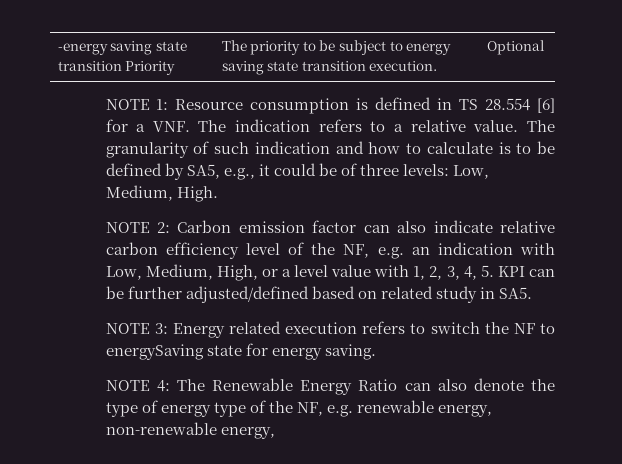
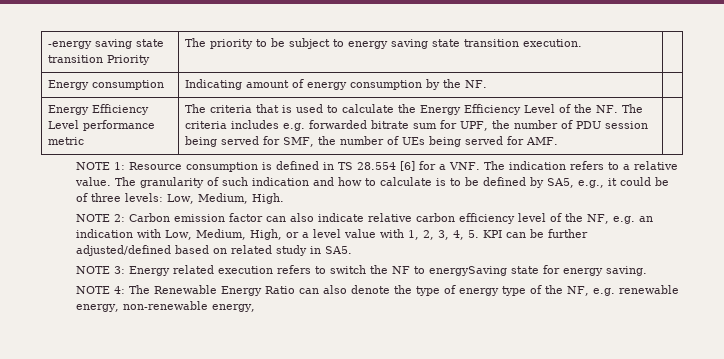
- -energy saving state transition Priority | The priority to be subject to energy saving state transition execution. | Optional
+ -energy saving state transition Priority | The priority to be subject to energy saving state transition execution. |
+ Energy consumption | Indicating amount of energy consumption by the NF. |
+ Energy Efficiency Level performance metric | The criteria that is used to calculate the Energy Efficiency Level of the NF. The criteria includes e.g. forwarded bitrate sum for UPF, the number of PDU session being served for SMF, the number of UEs being served for AMF.

